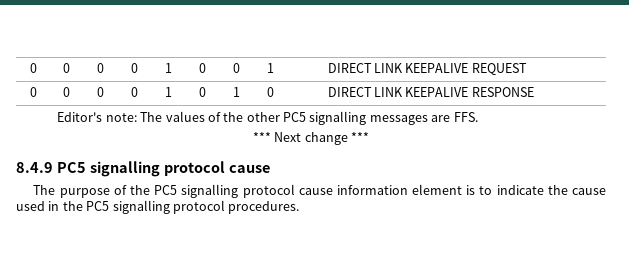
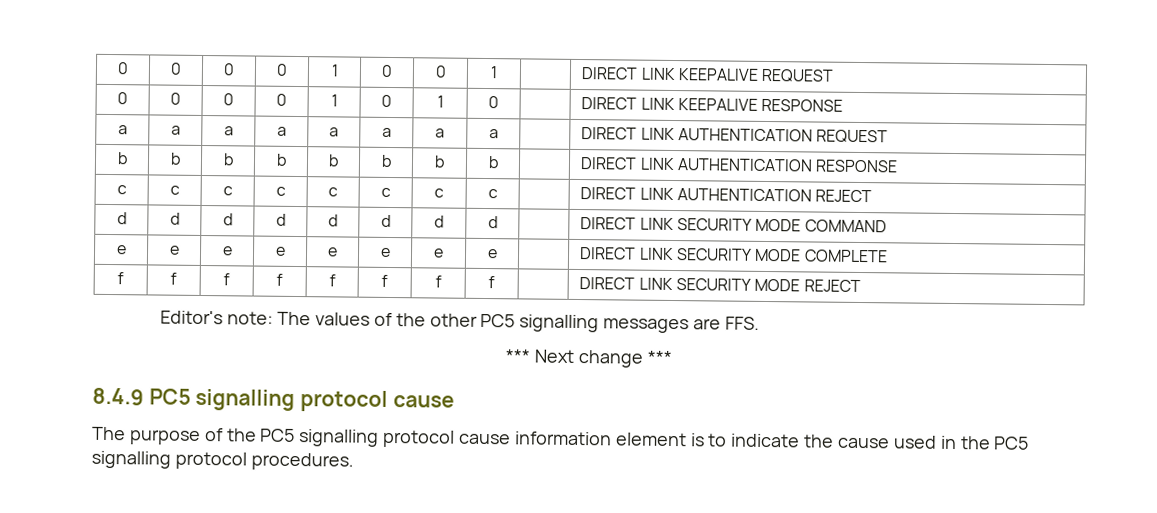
+ a | a | a | a | a | a | a | a | | DIRECT LINK AUTHENTICATION REQUEST
+ b | b | b | b | b | b | b | b | | DIRECT LINK AUTHENTICATION RESPONSE
+ c | c | c | c | c | c | c | c | | DIRECT LINK AUTHENTICATION REJECT
+ d | d | d | d | d | d | d | d | | DIRECT LINK SECURITY MODE COMMAND
+ e | e | e | e | e | e | e | e | | DIRECT LINK SECURITY MODE COMPLETE
+ f | f | f | f | f | f | f | f | | DIRECT LINK SECURITY MODE REJECT

